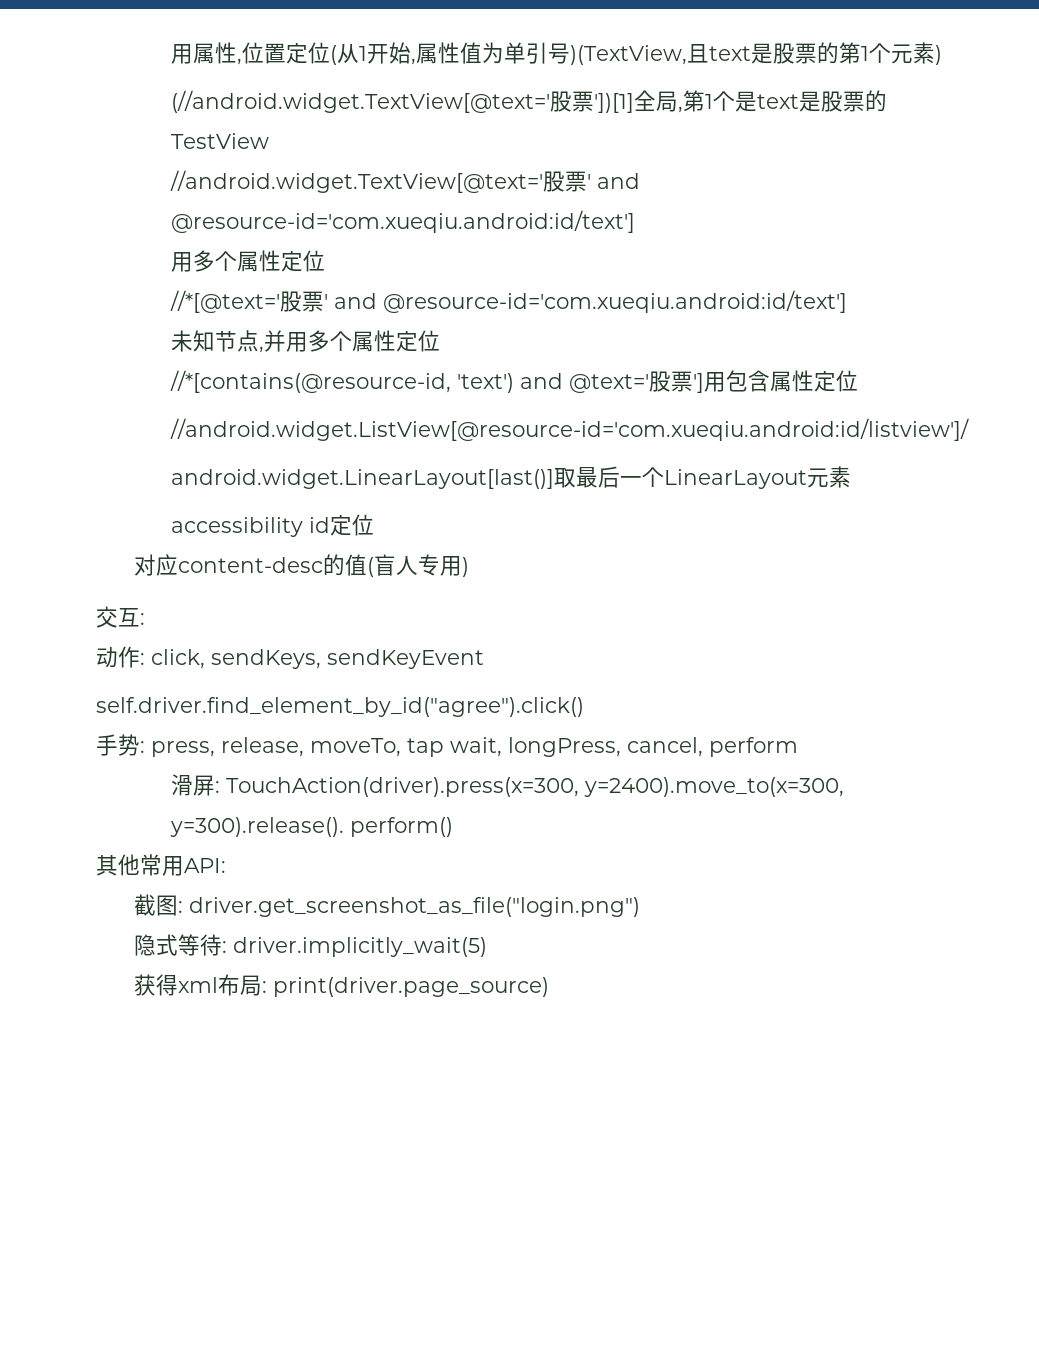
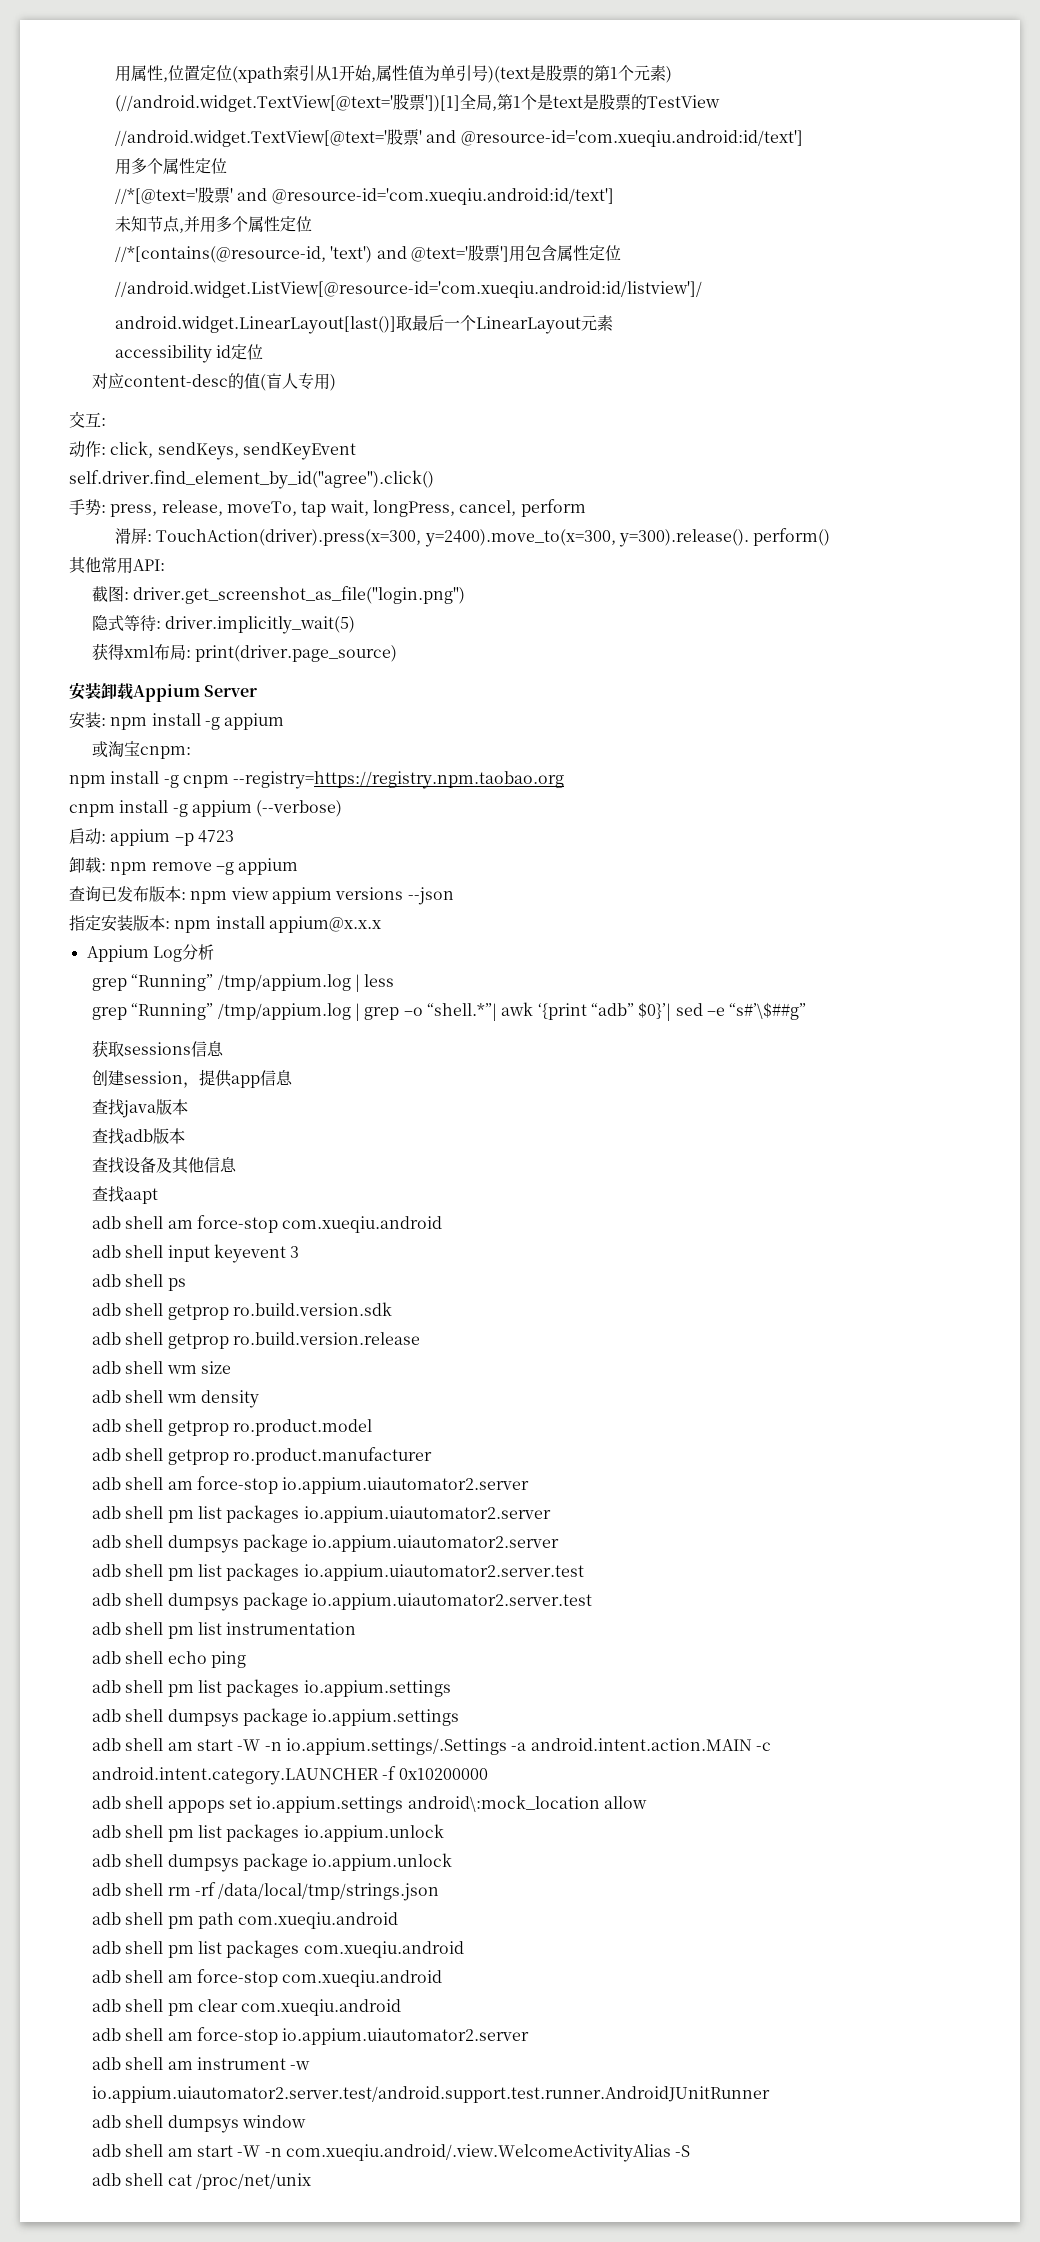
- 用属性,位置定位(从1开始,属性值为单引号)(TextView,且text是股票的第1个元素)
+ 用属性,位置定位(xpath索引从1开始,属性值为单引号)(text是股票的第1个元素)
+ 安装卸载Appium Server
+ 安装: npm install -g appium
+ 或淘宝cnpm:
+ npm install -g cnpm --registry=https://registry.npm.taobao.org
+ cnpm install -g appium (--verbose)
+ 启动: appium –p 4723
+ 卸载: npm remove –g appium
+ 查询已发布版本: npm view appium versions --json
+ 指定安装版本: npm install appium@x.x.x
+ Appium Log分析
+ grep “Running” /tmp/appium.log | less
+ grep “Running” /tmp/appium.log | grep –o “shell.*”| awk ‘{print “adb” $0}’| sed –e “s#’\$##g”
+ 获取sessions信息
+ 创建session，提供app信息
+ 查找java版本
+ 查找adb版本
+ 查找设备及其他信息
+ 查找aapt
+ adb shell am force-stop com.xueqiu.android
+ adb shell input keyevent 3
+ adb shell ps
+ adb shell getprop ro.build.version.sdk
+ adb shell getprop ro.build.version.release
+ adb shell wm size
+ adb shell wm density
+ adb shell getprop ro.product.model
+ adb shell getprop ro.product.manufacturer
+ adb shell am force-stop io.appium.uiautomator2.server
+ adb shell pm list packages io.appium.uiautomator2.server
+ adb shell dumpsys package io.appium.uiautomator2.server
+ adb shell pm list packages io.appium.uiautomator2.server.test
+ adb shell dumpsys package io.appium.uiautomator2.server.test
+ adb shell pm list instrumentation
+ adb shell echo ping
+ adb shell pm list packages io.appium.settings
+ adb shell dumpsys package io.appium.settings
+ adb shell am start -W -n io.appium.settings/.Settings -a android.intent.action.MAIN -c android.intent.category.LAUNCHER -f 0x10200000
+ adb shell appops set io.appium.settings android\:mock_location allow
+ adb shell pm list packages io.appium.unlock
+ adb shell dumpsys package io.appium.unlock
+ adb shell rm -rf /data/local/tmp/strings.json
+ adb shell pm path com.xueqiu.android
+ adb shell pm list packages com.xueqiu.android
+ adb shell am force-stop com.xueqiu.android
+ adb shell pm clear com.xueqiu.android
+ adb shell am force-stop io.appium.uiautomator2.server
+ adb shell am instrument -w io.appium.uiautomator2.server.test/android.support.test.runner.AndroidJUnitRunner
+ adb shell dumpsys window
+ adb shell am start -W -n com.xueqiu.android/.view.WelcomeActivityAlias -S
+ adb shell cat /proc/net/unix

